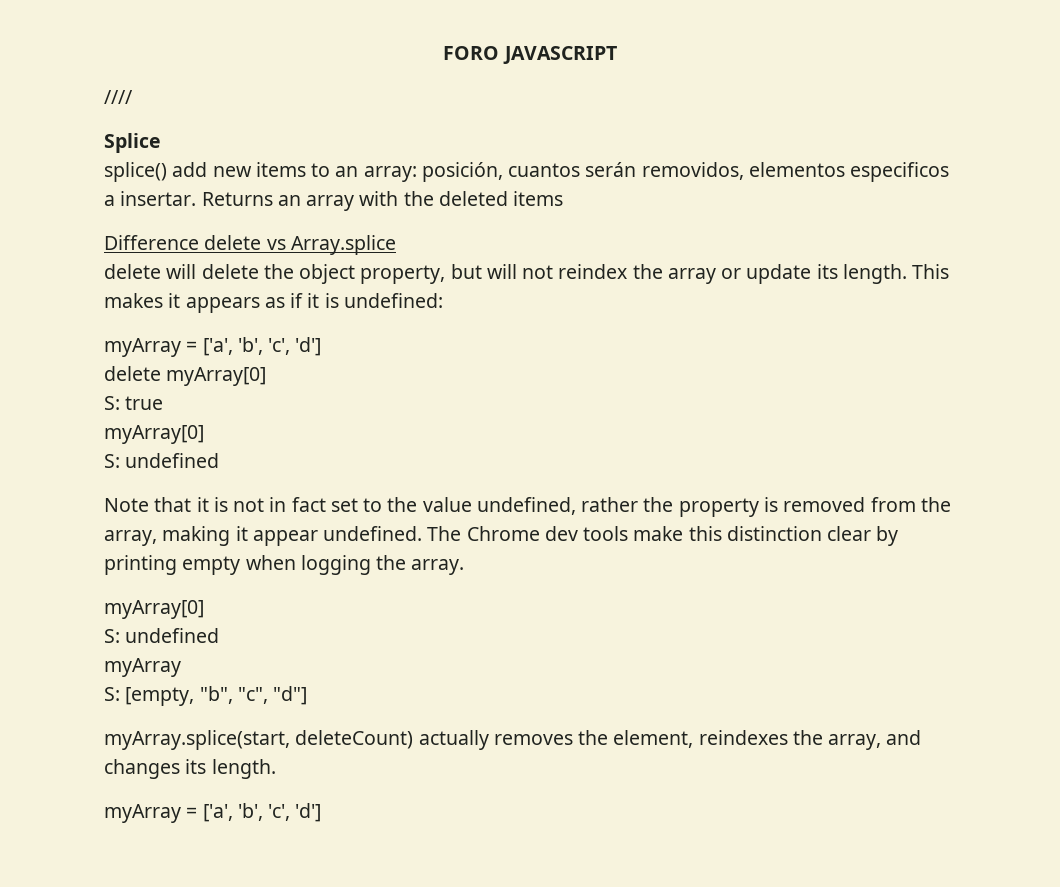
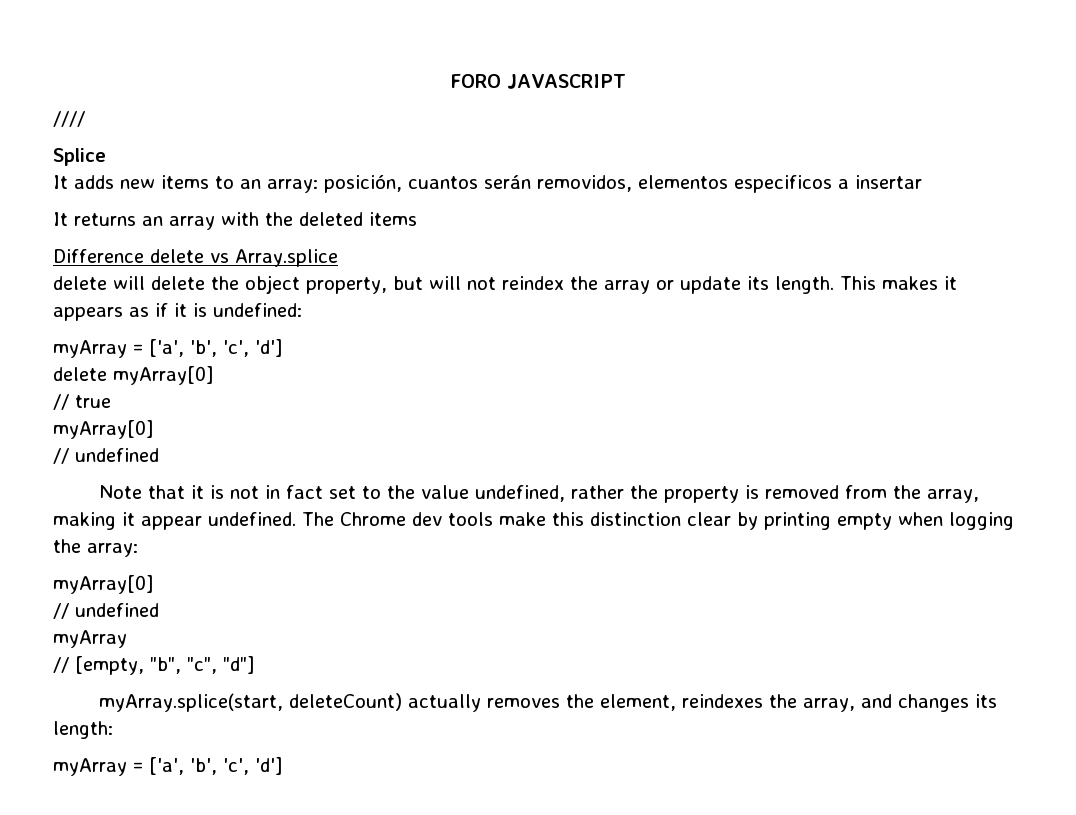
- splice() add new items to an array: posición, cuantos serán removidos, elementos especificos a insertar. Returns an array with the deleted items
+ It adds new items to an array: posición, cuantos serán removidos, elementos especificos a insertar
+ It returns an array with the deleted items
- S: true
+ // true
  myArray[0]
- S: undefined
+ // undefined
- The Chrome dev tools make this distinction clear by printing empty when logging the array.
+ The Chrome dev tools make this distinction clear by printing empty when logging the array:
  myArray[0]
- S: undefined
+ // undefined
- S: [empty, "b", "c", "d"]
+ // [empty, "b", "c", "d"]
- myArray.splice(start, deleteCount) actually removes the element, reindexes the array, and changes its length.
+ myArray.splice(start, deleteCount) actually removes the element, reindexes the array, and changes its length:

